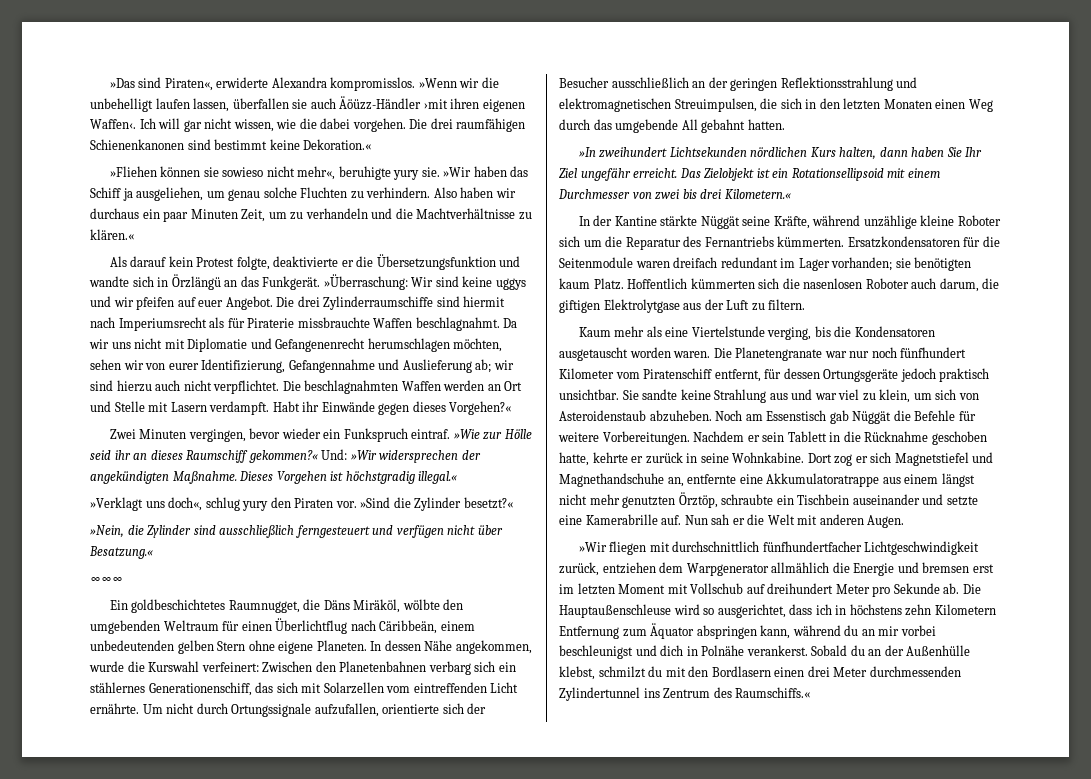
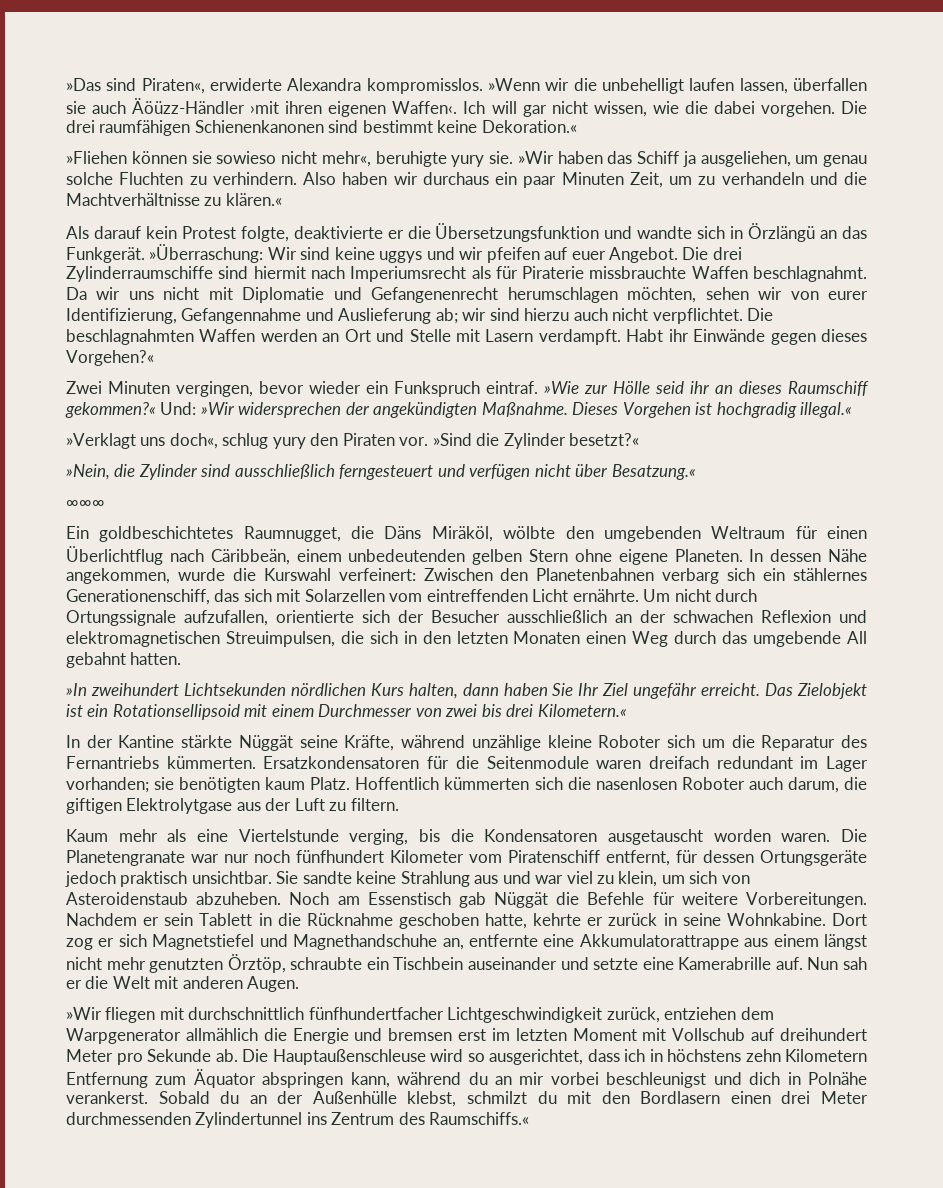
- Dieses Vorgehen ist höchstgradig illegal.«
+ Dieses Vorgehen ist hochgradig illegal.«
- Um nicht durch Ortungssignale aufzufallen, orientierte sich der Besucher ausschließlich an der geringen Reflektionsstrahlung und elektromagnetischen Streuimpulsen, die sich in den letzten Monaten einen Weg durch das umgebende All gebahnt hatten.
+ Um nicht durch Ortungssignale aufzufallen, orientierte sich der Besucher ausschließlich an der schwachen Reflexion und elektromagnetischen Streuimpulsen, die sich in den letzten Monaten einen Weg durch das umgebende All gebahnt hatten.
- Dort zog er sich Magnetstiefel und Magnethandschuhe an, entfernte eine Akkumulatoratrappe aus einem längst nicht mehr genutzten Örztöp, schraubte ein Tischbein auseinander und setzte eine Kamerabrille auf.
+ Dort zog er sich Magnetstiefel und Magnethandschuhe an, entfernte eine Akkumulatorattrappe aus einem längst nicht mehr genutzten Örztöp, schraubte ein Tischbein auseinander und setzte eine Kamerabrille auf.

